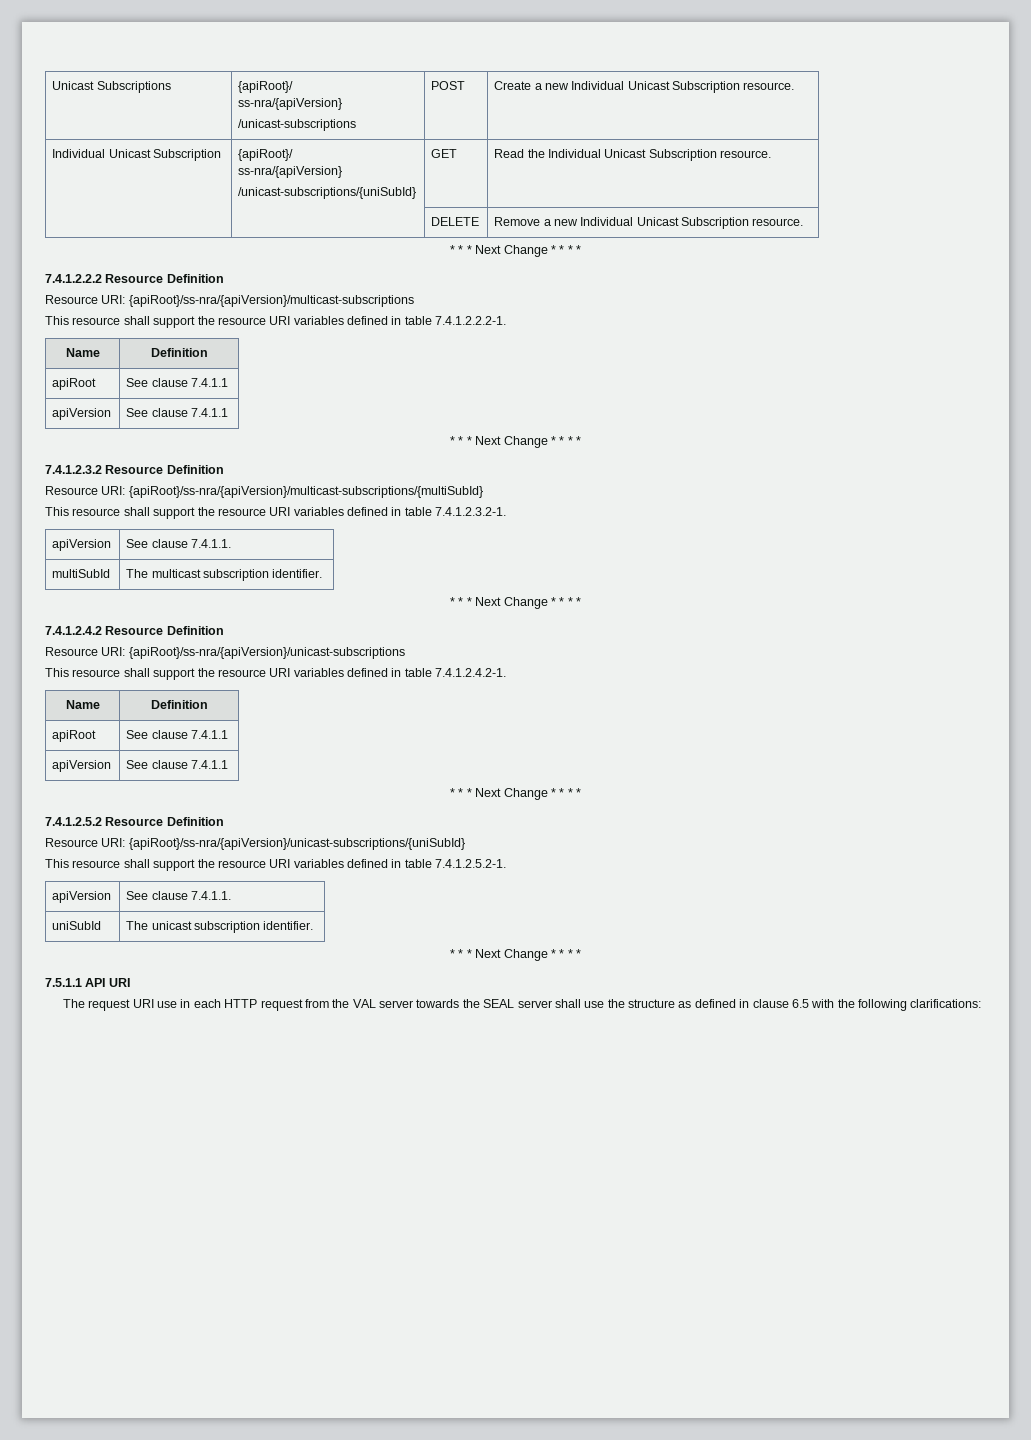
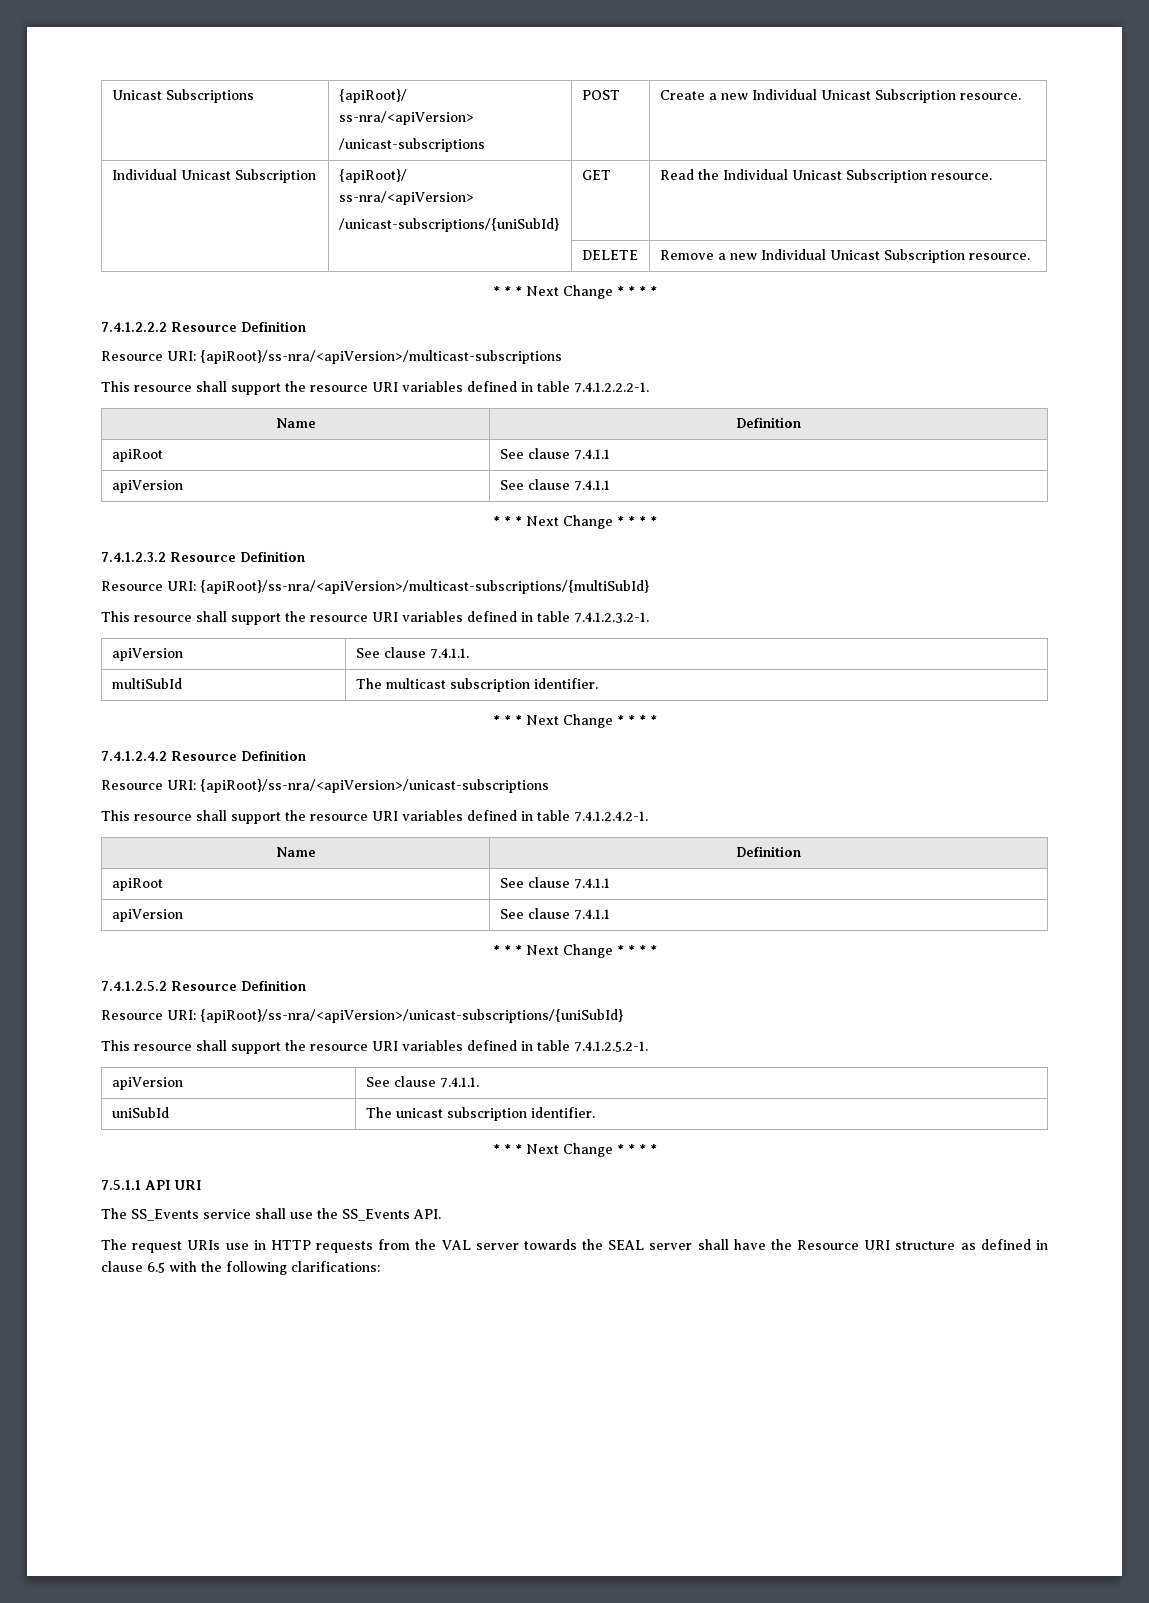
  Unicast Subscriptions | {apiRoot}/
- ss-nra/{apiVersion}
+ ss-nra/<apiVersion>
  Individual Unicast Subscription | {apiRoot}/
- ss-nra/{apiVersion}
+ ss-nra/<apiVersion>
- Resource URI: {apiRoot}/ss-nra/{apiVersion}/multicast-subscriptions
+ Resource URI: {apiRoot}/ss-nra/<apiVersion>/multicast-subscriptions
- Resource URI: {apiRoot}/ss-nra/{apiVersion}/multicast-subscriptions/{multiSubId}
+ Resource URI: {apiRoot}/ss-nra/<apiVersion>/multicast-subscriptions/{multiSubId}
- Resource URI: {apiRoot}/ss-nra/{apiVersion}/unicast-subscriptions
+ Resource URI: {apiRoot}/ss-nra/<apiVersion>/unicast-subscriptions
- Resource URI: {apiRoot}/ss-nra/{apiVersion}/unicast-subscriptions/{uniSubId}
+ Resource URI: {apiRoot}/ss-nra/<apiVersion>/unicast-subscriptions/{uniSubId}
+ The SS_Events service shall use the SS_Events API.
- The request URI use in each HTTP request from the VAL server towards the SEAL server shall use the structure as defined in clause 6.5 with the following clarifications:
+ The request URIs use in HTTP requests from the VAL server towards the SEAL server shall have the Resource URI structure as defined in clause 6.5 with the following clarifications:

